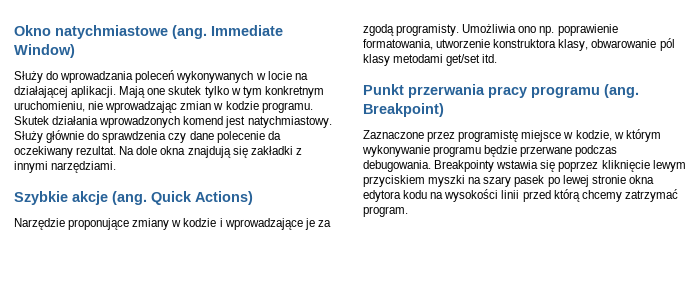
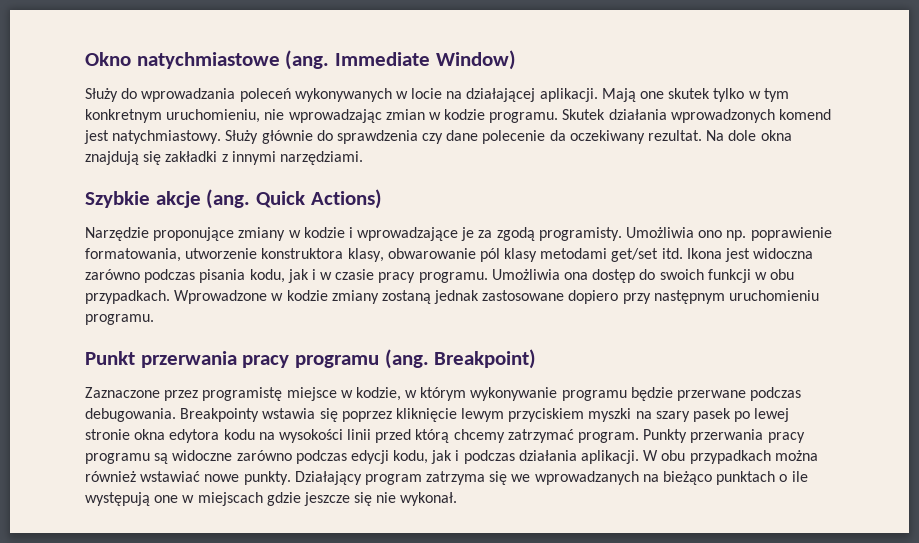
+ Ikona jest widoczna zarówno podczas pisania kodu, jak i w czasie pracy programu. Umożliwia ona dostęp do swoich funkcji w obu przypadkach. Wprowadzone w kodzie zmiany zostaną jednak zastosowane dopiero przy następnym uruchomieniu programu.
+ Punkty przerwania pracy programu są widoczne zarówno podczas edycji kodu, jak i podczas działania aplikacji. W obu przypadkach można również wstawiać nowe punkty. Działający program zatrzyma się we wprowadzanych na bieżąco punktach o ile występują one w miejscach gdzie jeszcze się nie wykonał.

